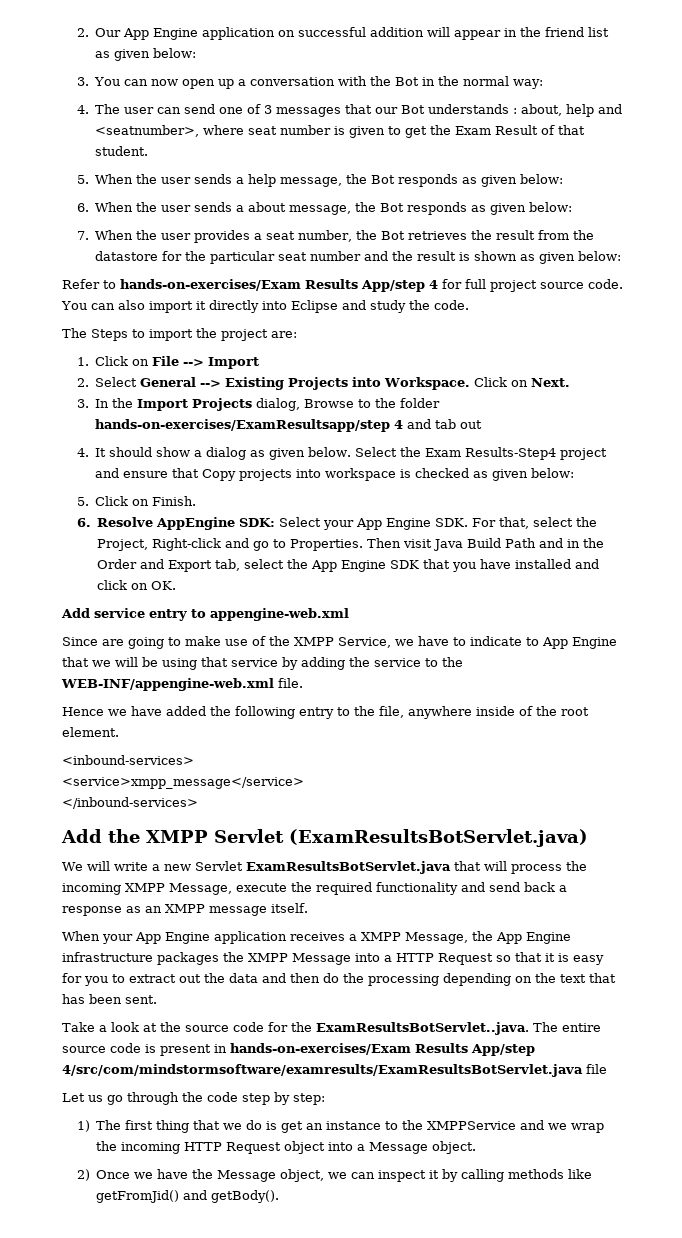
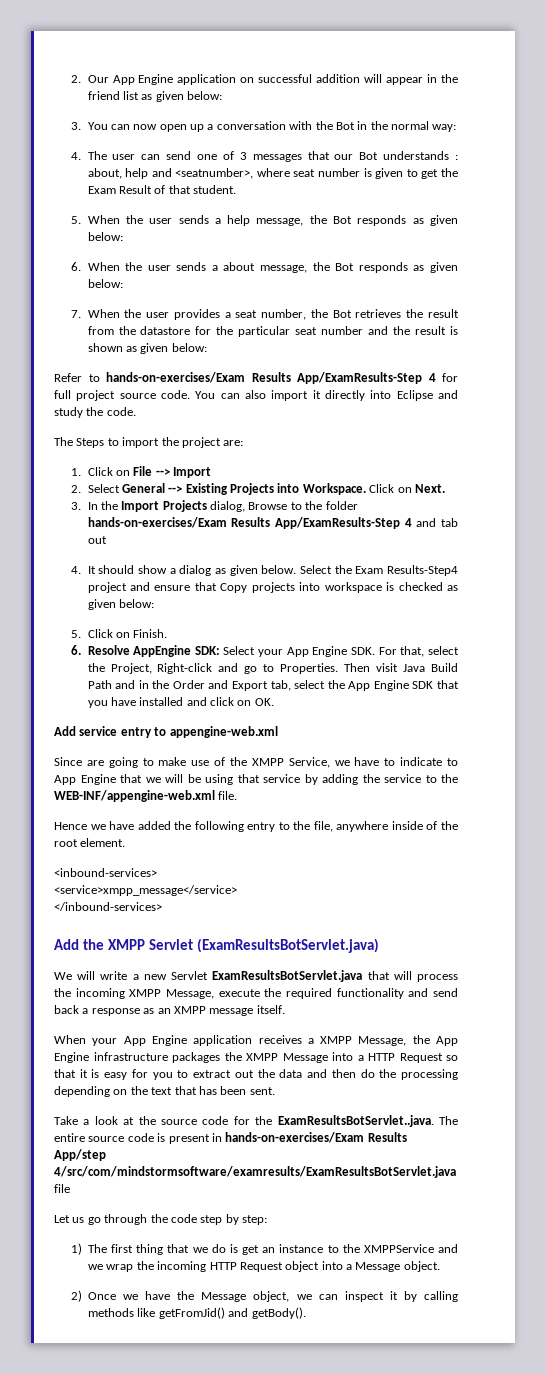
- Refer to hands-on-exercises/Exam Results App/step 4 for full project source code.
+ Refer to hands-on-exercises/Exam Results App/ExamResults-Step 4 for full project source code.
- 3. In the Import Projects dialog, Browse to the folder hands-on-exercises/ExamResultsapp/step 4 and tab out
+ 3. In the Import Projects dialog, Browse to the folder hands-on-exercises/Exam Results App/ExamResults-Step 4 and tab out

